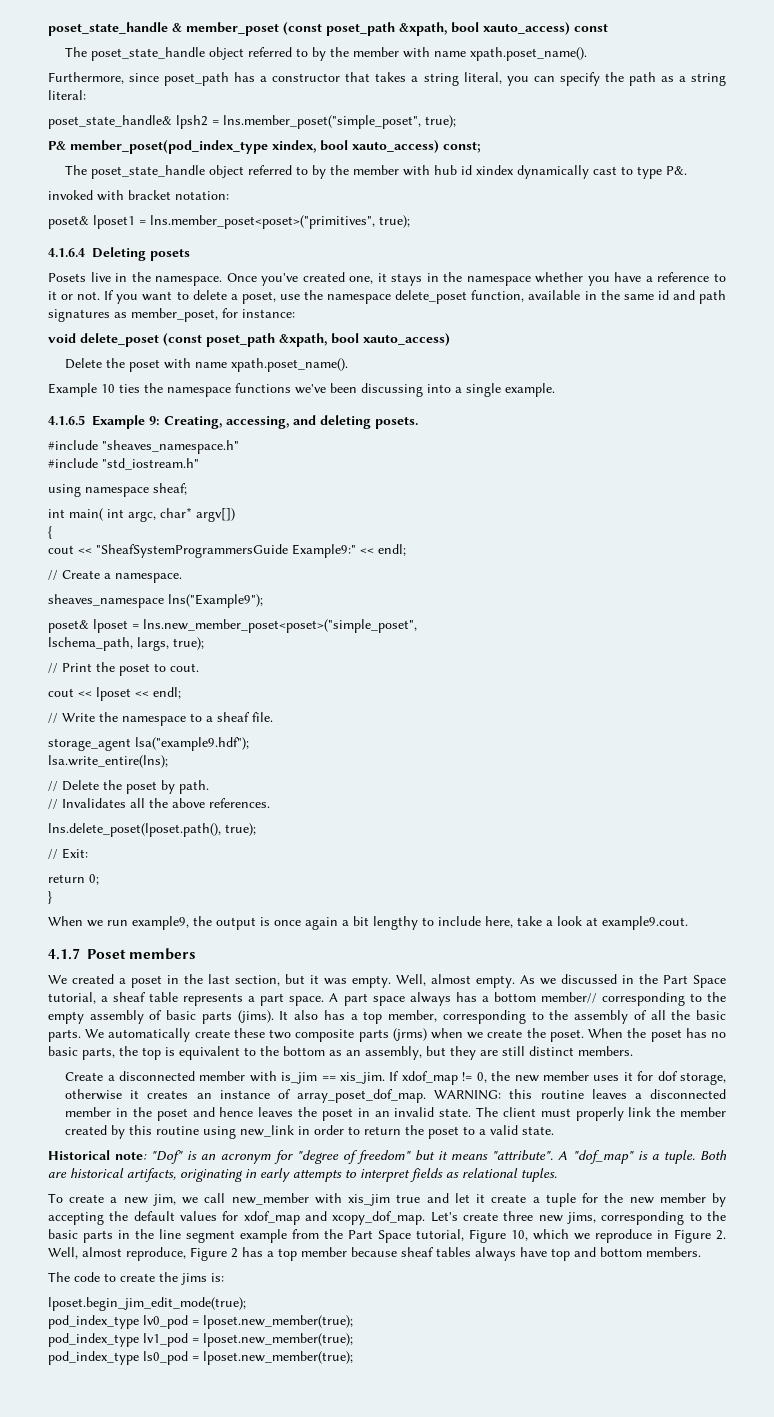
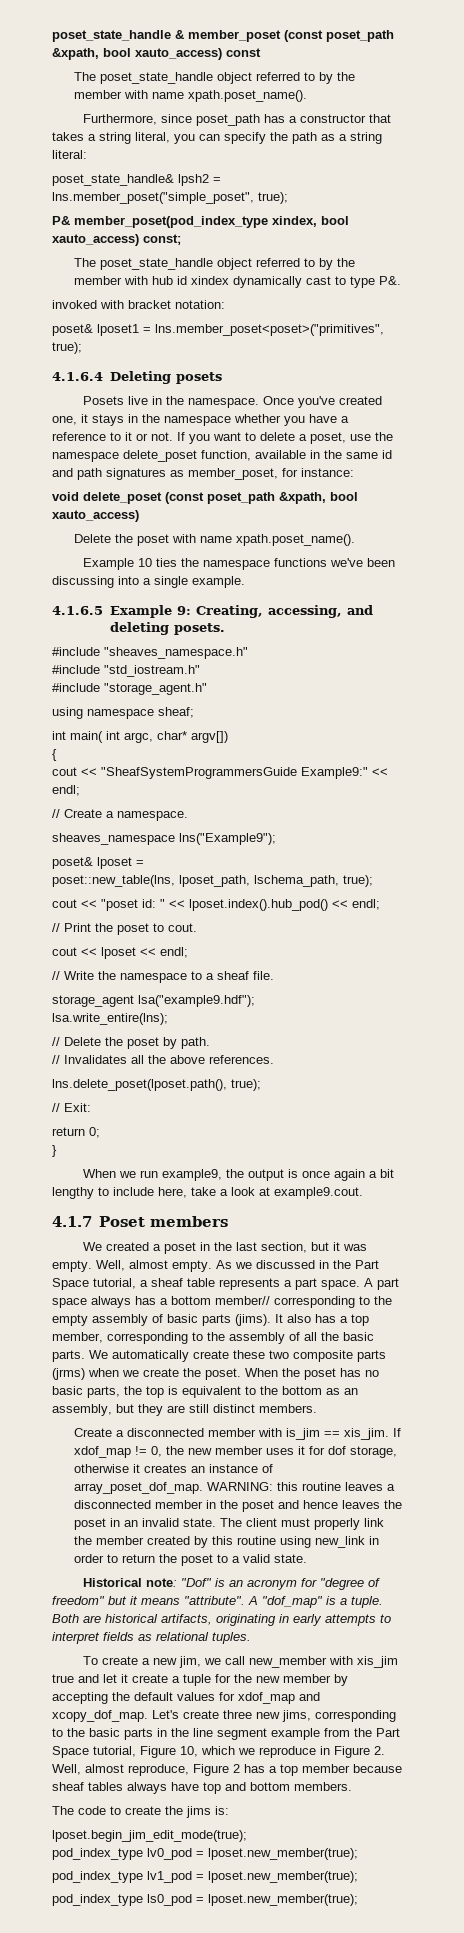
+ #include "storage_agent.h"
- poset& lposet = lns.new_member_poset<poset>("simple_poset",
- lschema_path, largs, true);
+ poset& lposet =
+ poset::new_table(lns, lposet_path, lschema_path, true);
+ cout << "poset id: " << lposet.index().hub_pod() << endl;

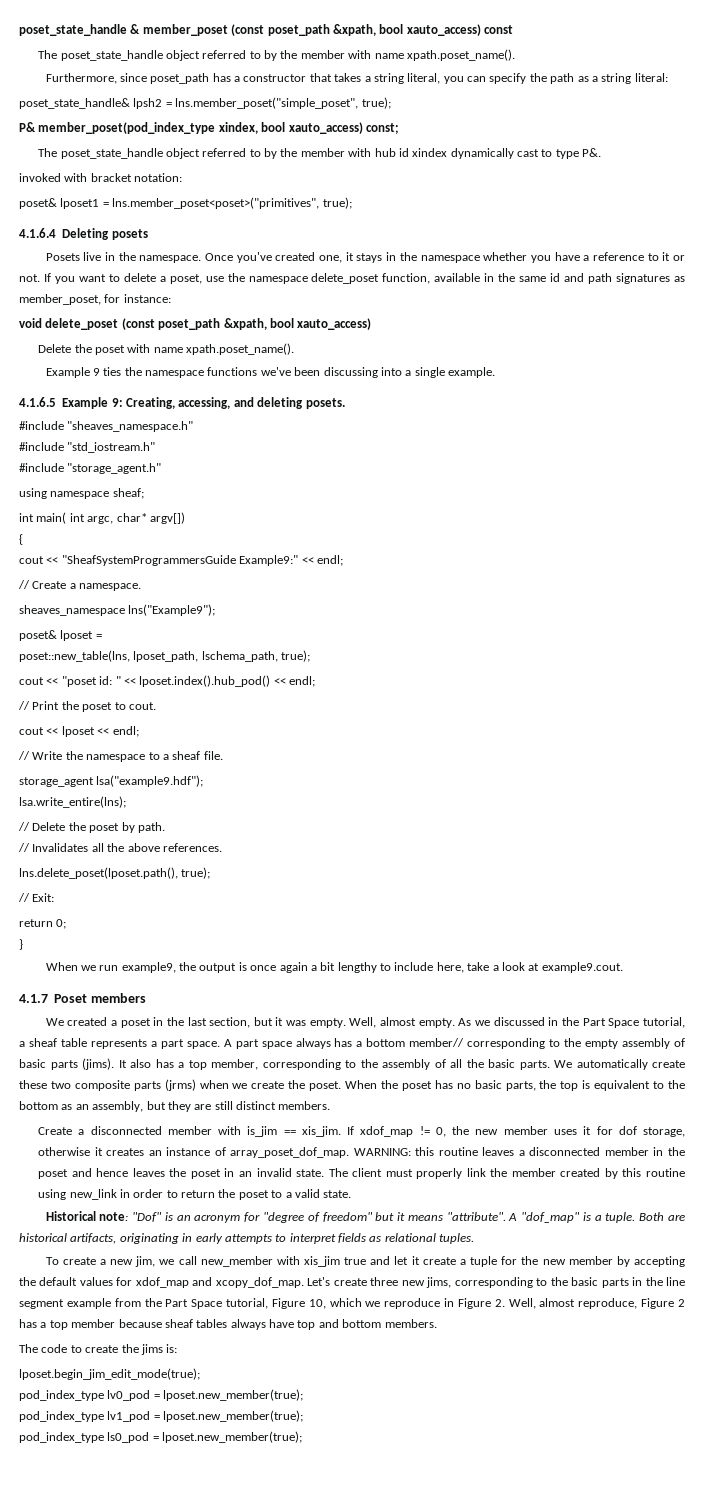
- Example 10 ties the namespace functions we've been discussing into a single example.
+ Example 9 ties the namespace functions we've been discussing into a single example.

